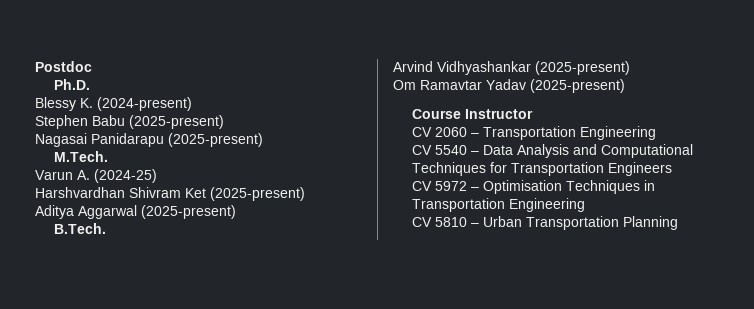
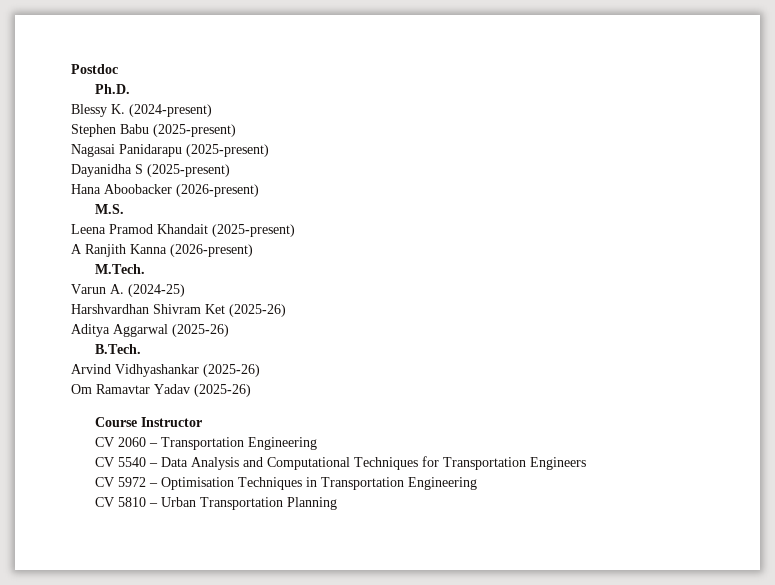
+ Dayanidha S (2025-present)
+ Hana Aboobacker (2026-present)
+ M.S.
+ Leena Pramod Khandait (2025-present)
+ A Ranjith Kanna (2026-present)
- Harshvardhan Shivram Ket (2025-present)
+ Harshvardhan Shivram Ket (2025-26)
- Aditya Aggarwal (2025-present)
+ Aditya Aggarwal (2025-26)
- Arvind Vidhyashankar (2025-present)
+ Arvind Vidhyashankar (2025-26)
- Om Ramavtar Yadav (2025-present)
+ Om Ramavtar Yadav (2025-26)

